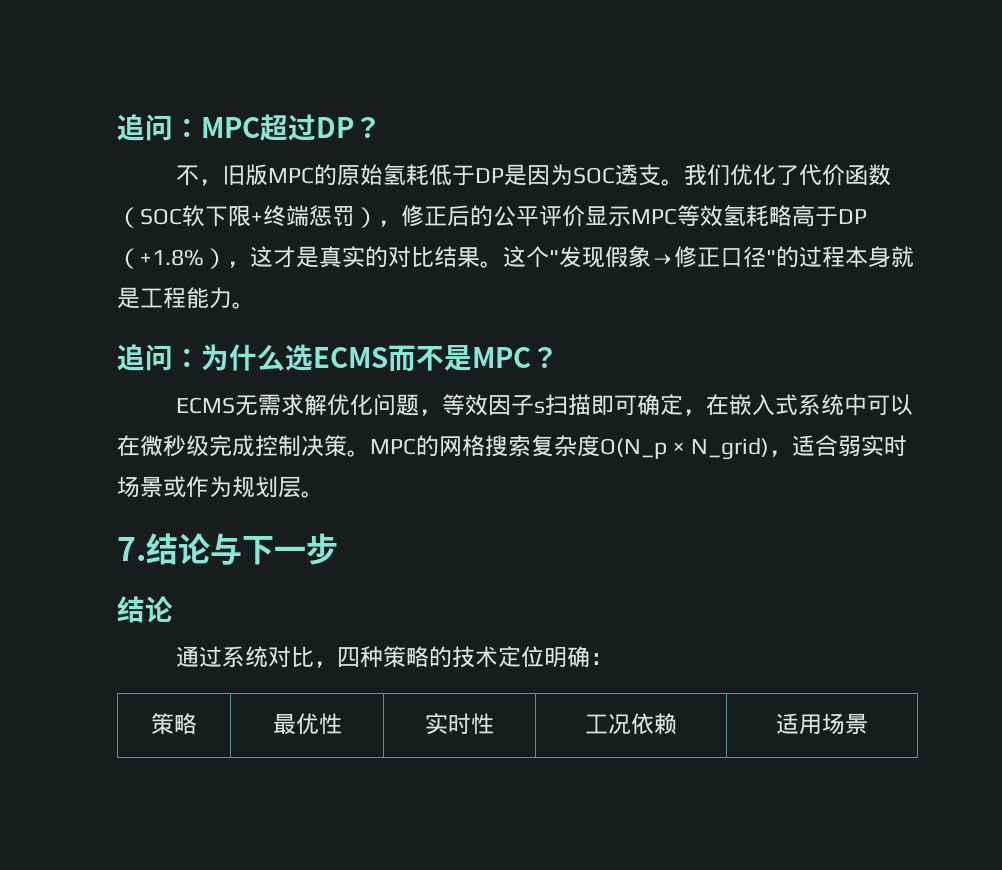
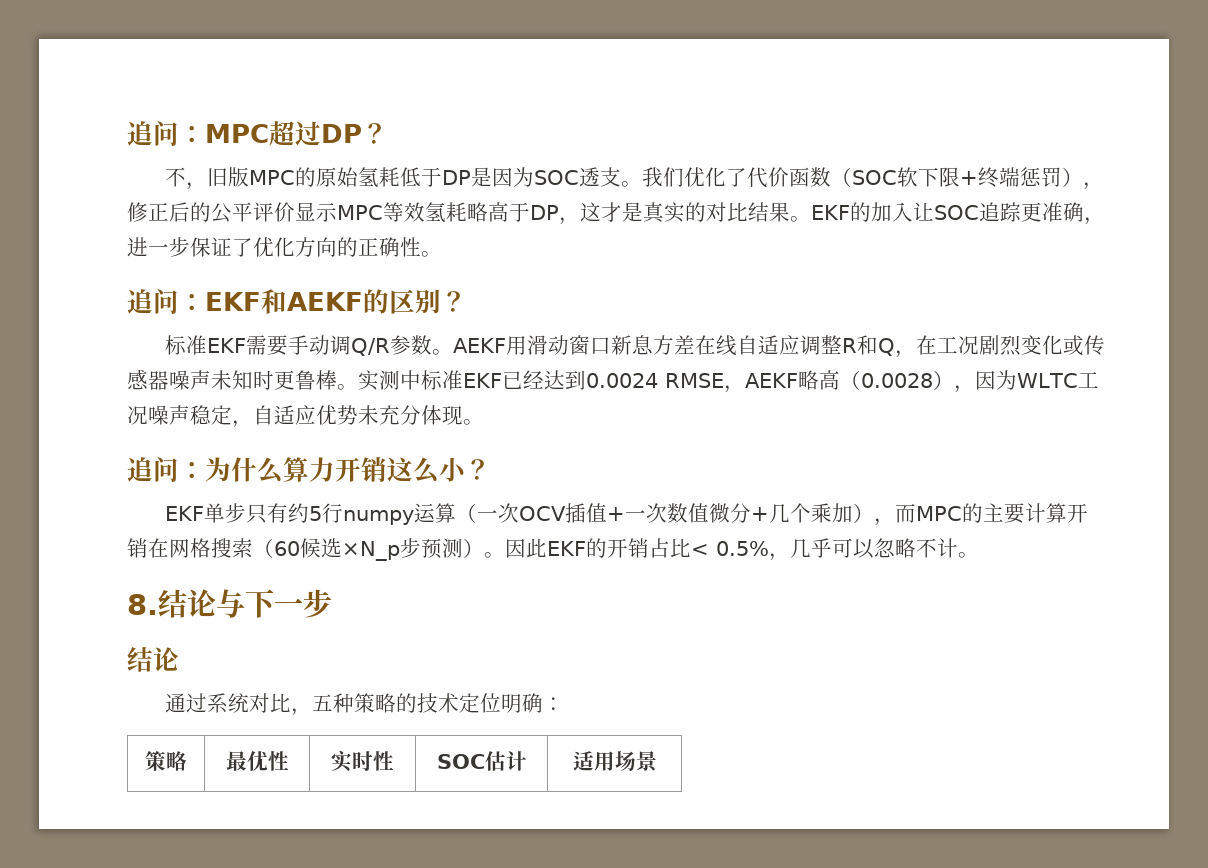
- 我们优化了代价函数（SOC软下限+终端惩罚），修正后的公平评价显示MPC等效氢耗略高于DP（+1.8%），这才是真实的对比结果。
+ 我们优化了代价函数（SOC软下限+终端惩罚），修正后的公平评价显示MPC等效氢耗略高于DP，这才是真实的对比结果。
- 这个"发现假象→修正口径"的过程本身就是工程能力。
- 追问：为什么选ECMS而不是MPC？
- ECMS无需求解优化问题，等效因子s扫描即可确定，在嵌入式系统中可以在微秒级完成控制决策。MPC的网格搜索复杂度O(N_p × N_grid)，适合弱实时场景或作为规划层。
- 7.结论与下一步
+ EKF的加入让SOC追踪更准确，进一步保证了优化方向的正确性。
+ 追问：EKF和AEKF的区别？
+ 标准EKF需要手动调Q/R参数。AEKF用滑动窗口新息方差在线自适应调整R和Q，在工况剧烈变化或传感器噪声未知时更鲁棒。实测中标准EKF已经达到0.0024 RMSE，AEKF略高（0.0028），因为WLTC工况噪声稳定，自适应优势未充分体现。
+ 追问：为什么算力开销这么小？
+ EKF单步只有约5行numpy运算（一次OCV插值+一次数值微分+几个乘加），而MPC的主要计算开销在网格搜索（60候选×N_p步预测）。因此EKF的开销占比< 0.5%，几乎可以忽略不计。
+ 8.结论与下一步
- 通过系统对比，四种策略的技术定位明确：
+ 通过系统对比，五种策略的技术定位明确：
- 策略 | 最优性 | 实时性 | 工况依赖 | 适用场景
+ 策略 | 最优性 | 实时性 | SOC估计 | 适用场景

